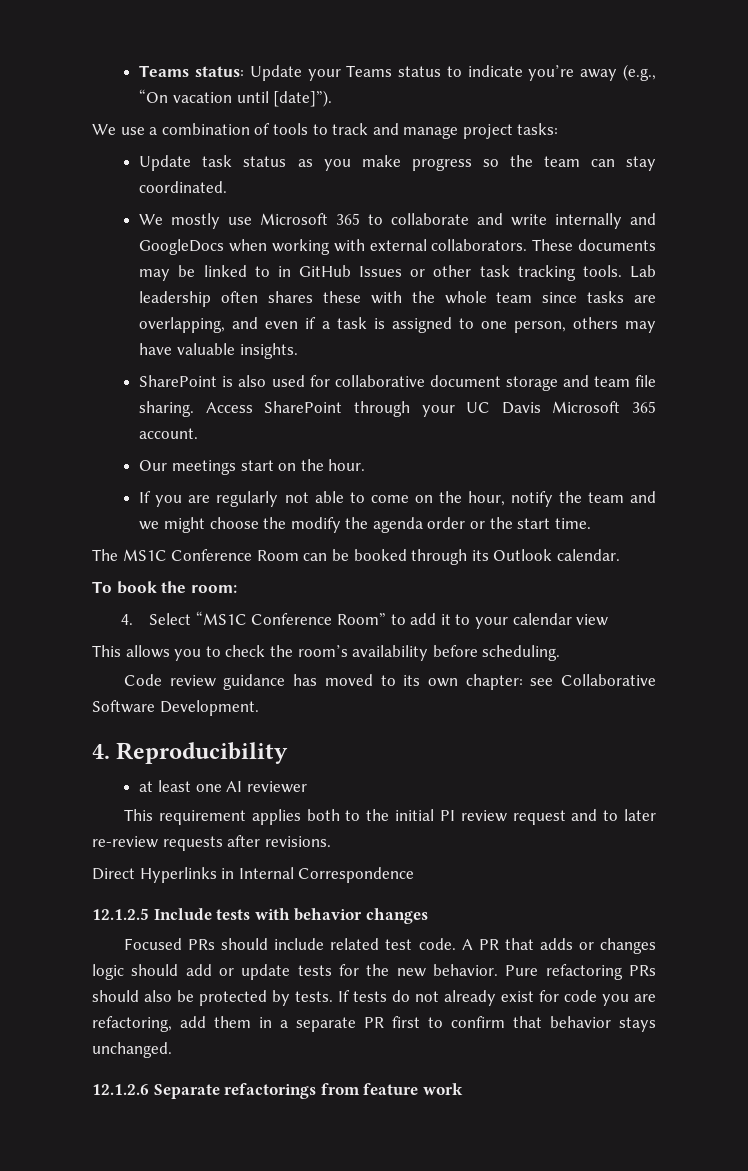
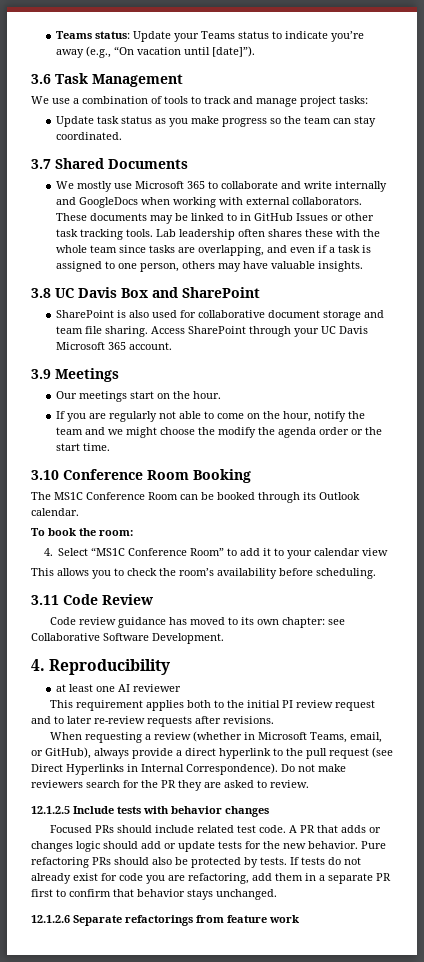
+ 3.6 Task Management
+ 3.7 Shared Documents
+ 3.8 UC Davis Box and SharePoint
+ 3.9 Meetings
+ 3.10 Conference Room Booking
+ 3.11 Code Review
- Direct Hyperlinks in Internal Correspondence
+ When requesting a review (whether in Microsoft Teams, email, or GitHub), always provide a direct hyperlink to the pull request (see Direct Hyperlinks in Internal Correspondence). Do not make reviewers search for the PR they are asked to review.

